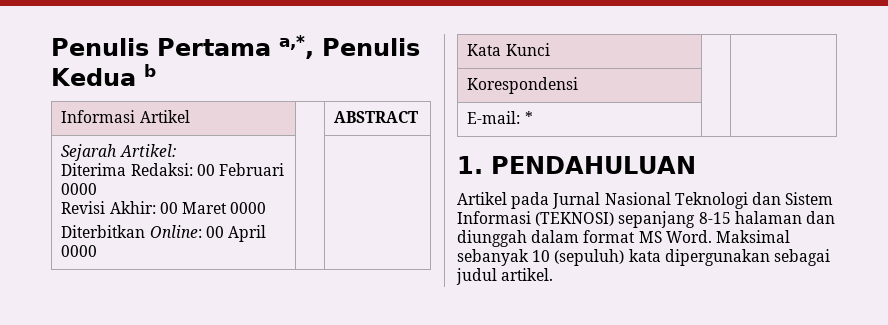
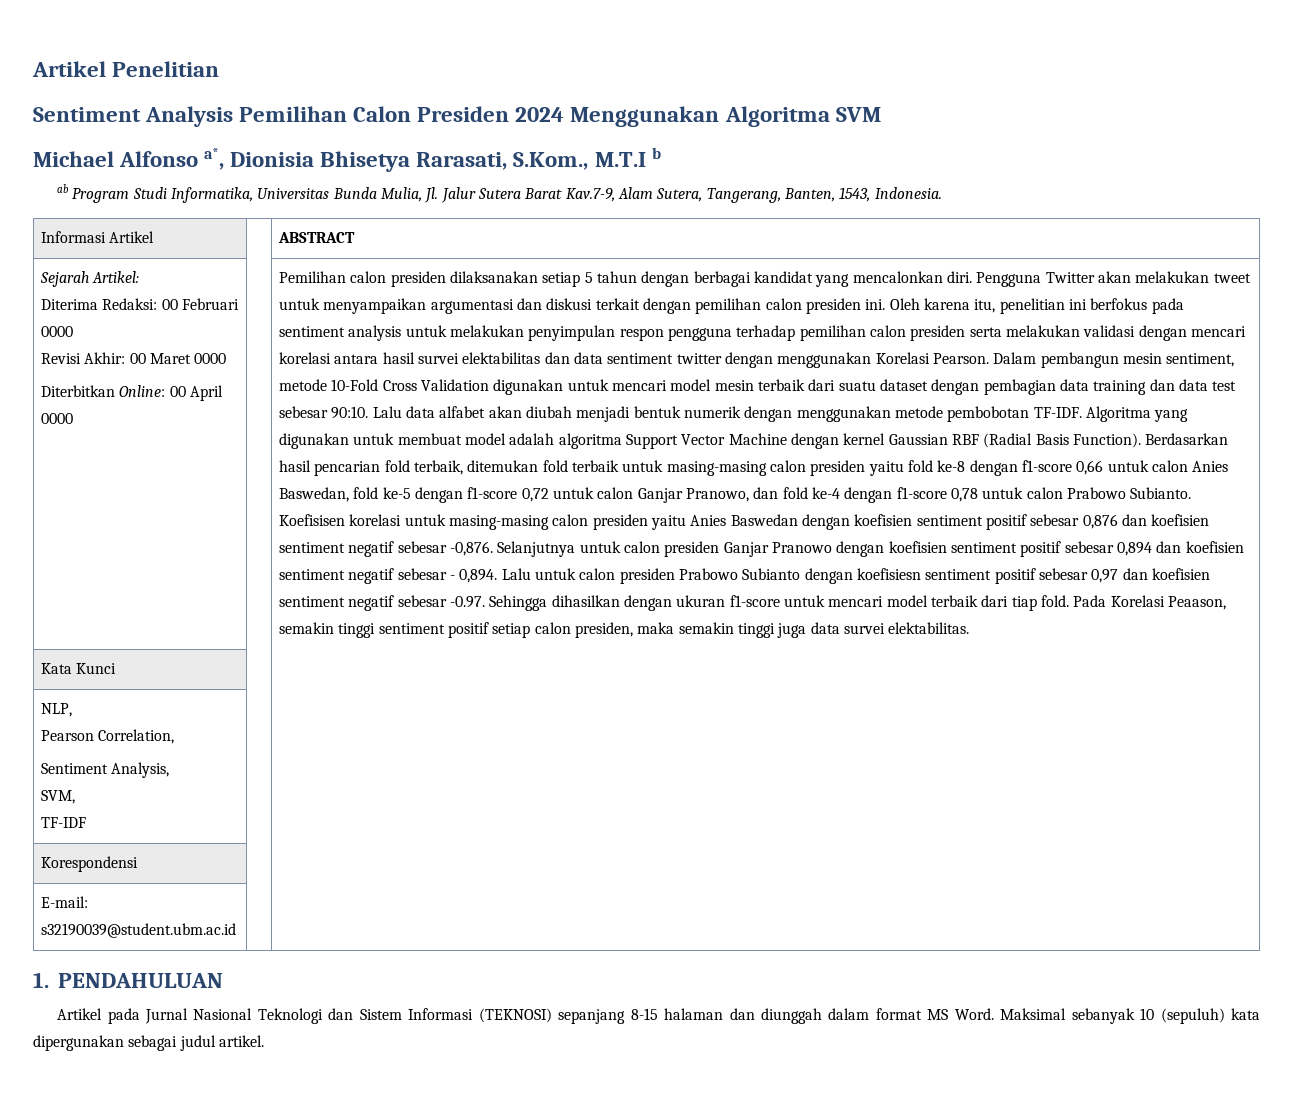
- Penulis Pertama a,*, Penulis Kedua b
+ Artikel Penelitian
+ Sentiment Analysis Pemilihan Calon Presiden 2024 Menggunakan Algoritma SVM
+ Michael Alfonso a*, Dionisia Bhisetya Rarasati, S.Kom., M.T.I b
+ ab Program Studi Informatika, Universitas Bunda Mulia, Jl. Jalur Sutera Barat Kav.7-9, Alam Sutera, Tangerang, Banten, 1543, Indonesia.
+ Pemilihan calon presiden dilaksanakan setiap 5 tahun dengan berbagai kandidat yang mencalonkan diri. Pengguna Twitter akan melakukan tweet untuk menyampaikan argumentasi dan diskusi terkait dengan pemilihan calon presiden ini. Oleh karena itu, penelitian ini berfokus pada sentiment analysis untuk melakukan penyimpulan respon pengguna terhadap pemilihan calon presiden serta melakukan validasi dengan mencari korelasi antara hasil survei elektabilitas dan data sentiment twitter dengan menggunakan Korelasi Pearson. Dalam pembangun mesin sentiment, metode 10-Fold Cross Validation digunakan untuk mencari model mesin terbaik dari suatu dataset dengan pembagian data training dan data test sebesar 90:10. Lalu data alfabet akan diubah menjadi bentuk numerik dengan menggunakan metode pembobotan TF-IDF. Algoritma yang digunakan untuk membuat model adalah algoritma Support Vector Machine dengan kernel Gaussian RBF (Radial Basis Function). Berdasarkan hasil pencarian fold terbaik, ditemukan fold terbaik untuk masing-masing calon presiden yaitu fold ke-8 dengan f1-score 0,66 untuk calon Anies Baswedan, fold ke-5 dengan f1-score 0,72 untuk calon Ganjar Pranowo, dan fold ke-4 dengan f1-score 0,78 untuk calon Prabowo Subianto. Koefisisen korelasi untuk masing-masing calon presiden yaitu Anies Baswedan dengan koefisien sentiment positif sebesar 0,876 dan koefisien sentiment negatif sebesar -0,876. Selanjutnya untuk calon presiden Ganjar Pranowo dengan koefisien sentiment positif sebesar 0,894 dan koefisien sentiment negatif sebesar - 0,894. Lalu untuk calon presiden Prabowo Subianto dengan koefisiesn sentiment positif sebesar 0,97 dan koefisien sentiment negatif sebesar -0.97. Sehingga dihasilkan dengan ukuran f1-score untuk mencari model terbaik dari tiap fold. Pada Korelasi Peaason, semakin tinggi sentiment positif setiap calon presiden, maka semakin tinggi juga data survei elektabilitas.
  Kata Kunci | |
+ NLP,
+ Pearson Correlation,
+ Sentiment Analysis,
+ SVM,
+ TF-IDF | |
- E-mail: * | |
+ E-mail: s32190039@student.ubm.ac.id | |

